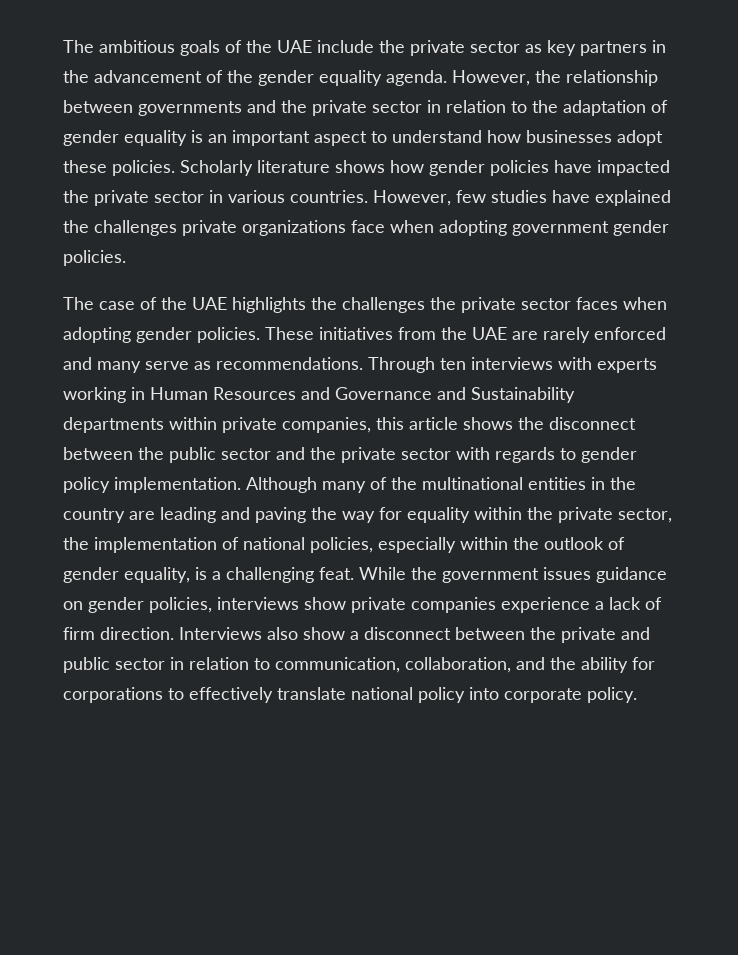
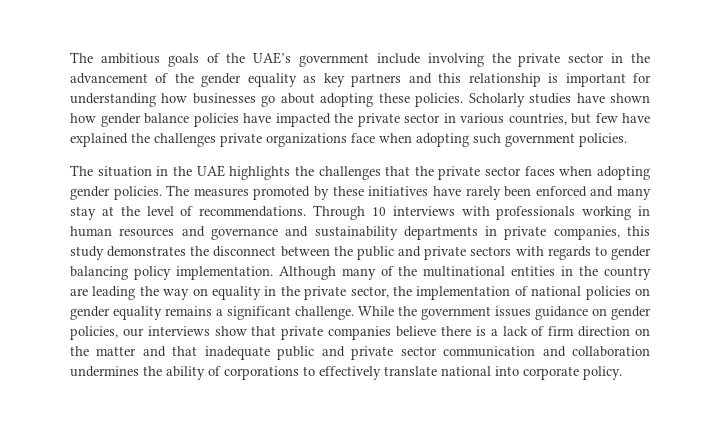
- The ambitious goals of the UAE include the private sector as key partners in the advancement of the gender equality agenda. However, the relationship between governments and the private sector in relation to the adaptation of gender equality is an important aspect to understand how businesses adopt these policies. Scholarly literature shows how gender policies have impacted the private sector in various countries. However, few studies have explained the challenges private organizations face when adopting government gender policies.
+ The ambitious goals of the UAE’s government include involving the private sector in the advancement of the gender equality as key partners and this relationship is important for understanding how businesses go about adopting these policies. Scholarly studies have shown how gender balance policies have impacted the private sector in various countries, but few have explained the challenges private organizations face when adopting such government policies.
- The case of the UAE highlights the challenges the private sector faces when adopting gender policies.
+ The situation in the UAE highlights the challenges that the private sector faces when adopting gender policies.
- These initiatives from the UAE are rarely enforced and many serve as recommendations.
+ The measures promoted by these initiatives have rarely been enforced and many stay at the level of recommendations.
- Through ten interviews with experts working in Human Resources and Governance and Sustainability departments within private companies, this article shows the disconnect between the public sector and the private sector with regards to gender policy implementation.
+ Through 10 interviews with professionals working in human resources and governance and sustainability departments in private companies, this study demonstrates the disconnect between the public and private sectors with regards to gender balancing policy implementation.
- Although many of the multinational entities in the country are leading and paving the way for equality within the private sector, the implementation of national policies, especially within the outlook of gender equality, is a challenging feat.
+ Although many of the multinational entities in the country are leading the way on equality in the private sector, the implementation of national policies on gender equality remains a significant challenge.
- While the government issues guidance on gender policies, interviews show private companies experience a lack of firm direction. Interviews also show a disconnect between the private and public sector in relation to communication, collaboration, and the ability for corporations to effectively translate national policy into corporate policy.
+ While the government issues guidance on gender policies, our interviews show that private companies believe there is a lack of firm direction on the matter and that inadequate public and private sector communication and collaboration undermines the ability of corporations to effectively translate national into corporate policy.

